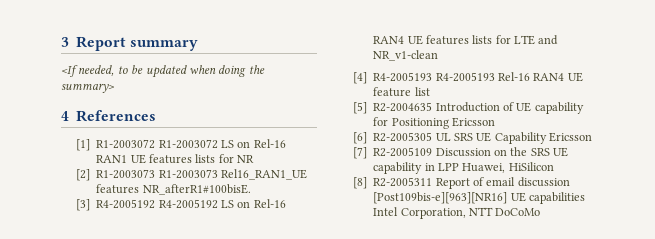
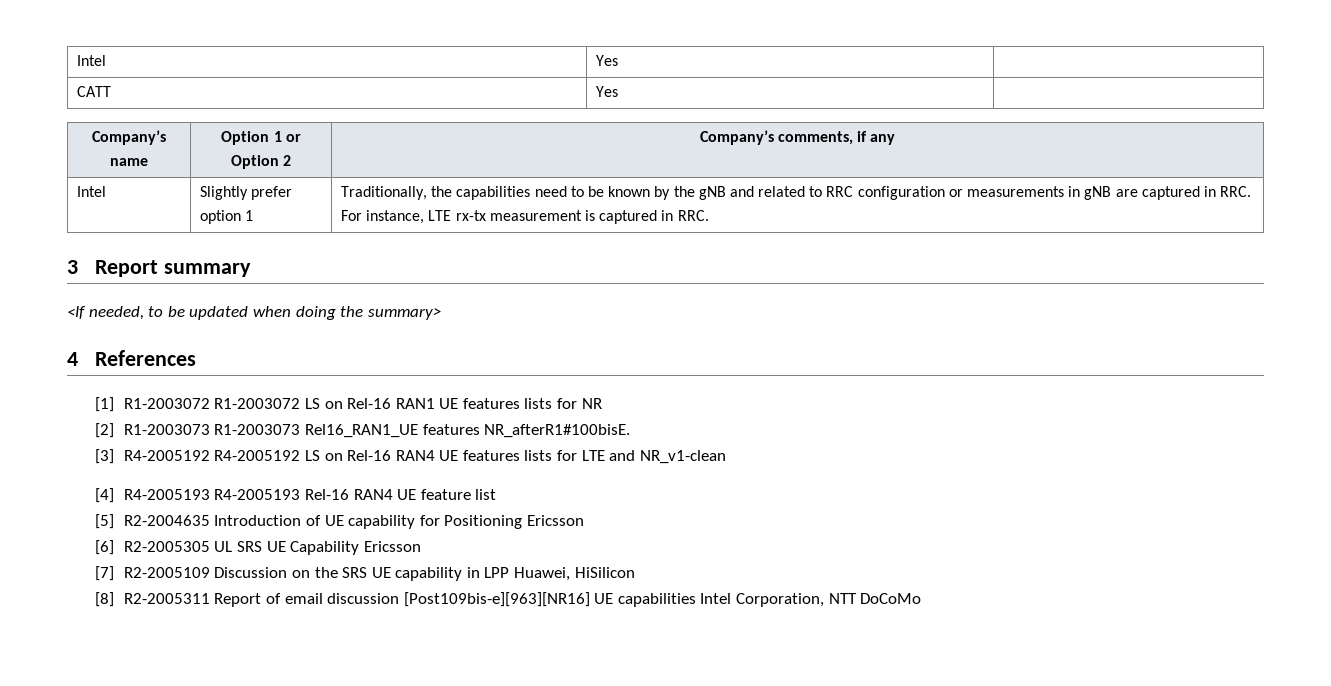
+ Intel | Yes |
+ CATT | Yes |
+ Company’s name | Option 1 or Option 2 | Company’s comments, if any
+ Intel | Slightly prefer option 1 | Traditionally, the capabilities need to be known by the gNB and related to RRC configuration or measurements in gNB are captured in RRC. For instance, LTE rx-tx measurement is captured in RRC.

